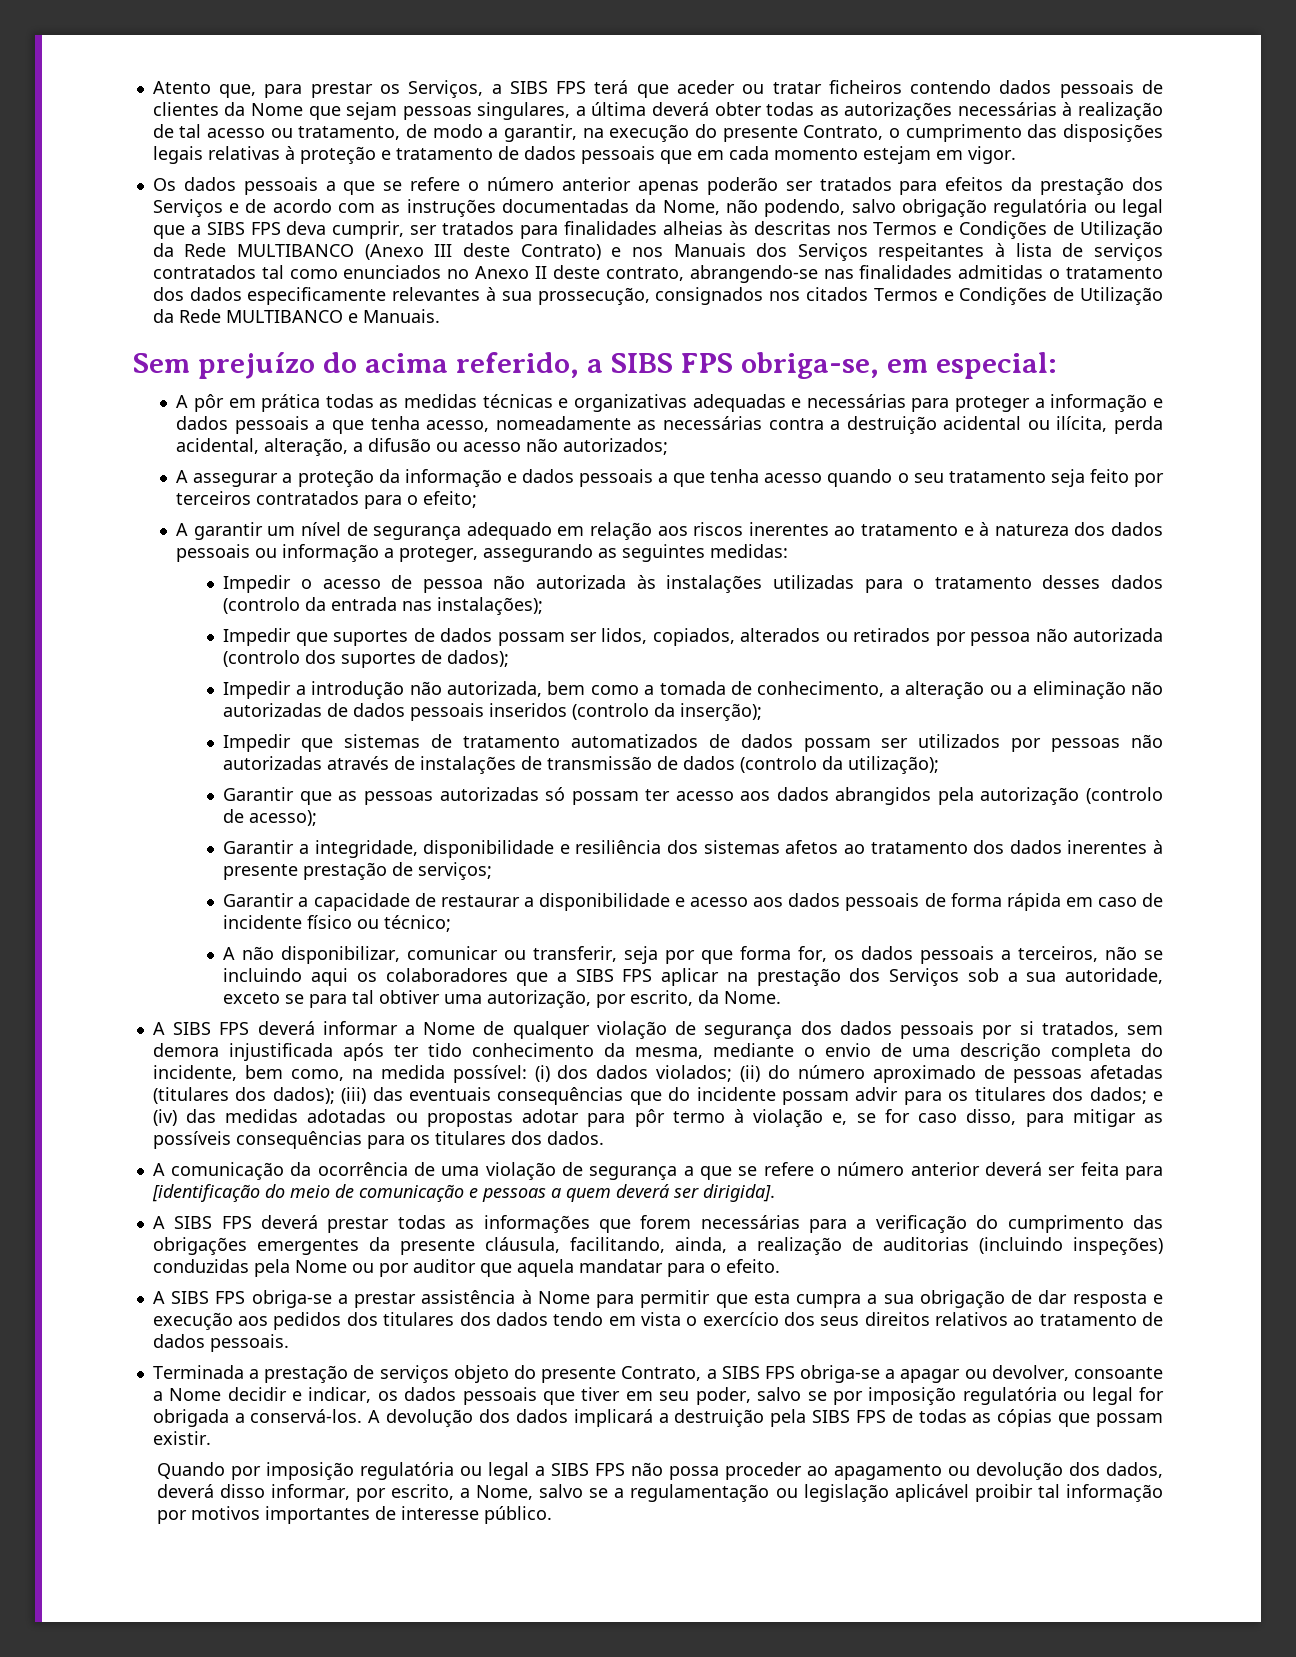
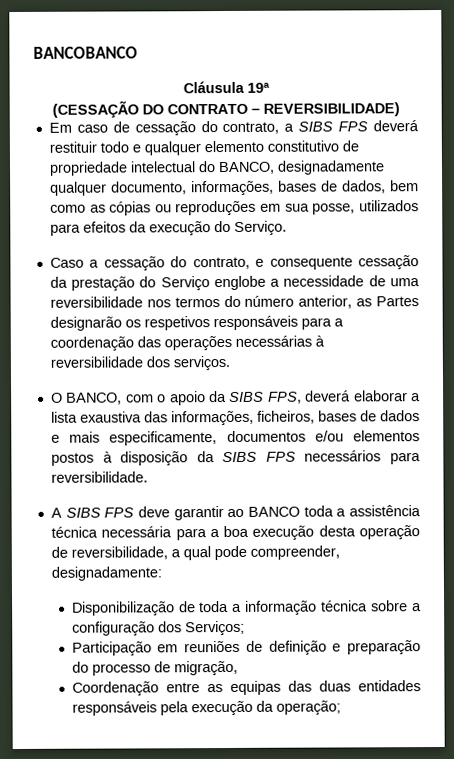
- Atento que, para prestar os Serviços, a SIBS FPS terá que aceder ou tratar ficheiros contendo dados pessoais de clientes da Nome que sejam pessoas singulares, a última deverá obter todas as autorizações necessárias à realização de tal acesso ou tratamento, de modo a garantir, na execução do presente Contrato, o cumprimento das disposições legais relativas à proteção e tratamento de dados pessoais que em cada momento estejam em vigor.
- Os dados pessoais a que se refere o número anterior apenas poderão ser tratados para efeitos da prestação dos Serviços e de acordo com as instruções documentadas da Nome, não podendo, salvo obrigação regulatória ou legal que a SIBS FPS deva cumprir, ser tratados para finalidades alheias às descritas nos Termos e Condições de Utilização da Rede MULTIBANCO (Anexo III deste Contrato) e nos Manuais dos Serviços respeitantes à lista de serviços contratados tal como enunciados no Anexo II deste contrato, abrangendo-se nas finalidades admitidas o tratamento dos dados especificamente relevantes à sua prossecução, consignados nos citados Termos e Condições de Utilização da Rede MULTIBANCO e Manuais.
- Sem prejuízo do acima referido, a SIBS FPS obriga-se, em especial:
- A pôr em prática todas as medidas técnicas e organizativas adequadas e necessárias para proteger a informação e dados pessoais a que tenha acesso, nomeadamente as necessárias contra a destruição acidental ou ilícita, perda acidental, alteração, a difusão ou acesso não autorizados;
- A assegurar a proteção da informação e dados pessoais a que tenha acesso quando o seu tratamento seja feito por terceiros contratados para o efeito;
- A garantir um nível de segurança adequado em relação aos riscos inerentes ao tratamento e à natureza dos dados pessoais ou informação a proteger, assegurando as seguintes medidas:
- Impedir o acesso de pessoa não autorizada às instalações utilizadas para o tratamento desses dados (controlo da entrada nas instalações);
- Impedir que suportes de dados possam ser lidos, copiados, alterados ou retirados por pessoa não autorizada (controlo dos suportes de dados);
- Impedir a introdução não autorizada, bem como a tomada de conhecimento, a alteração ou a eliminação não autorizadas de dados pessoais inseridos (controlo da inserção);
- Impedir que sistemas de tratamento automatizados de dados possam ser utilizados por pessoas não autorizadas através de instalações de transmissão de dados (controlo da utilização);
- Garantir que as pessoas autorizadas só possam ter acesso aos dados abrangidos pela autorização (controlo de acesso);
- Garantir a integridade, disponibilidade e resiliência dos sistemas afetos ao tratamento dos dados inerentes à presente prestação de serviços;
- Garantir a capacidade de restaurar a disponibilidade e acesso aos dados pessoais de forma rápida em caso de incidente físico ou técnico;
- A não disponibilizar, comunicar ou transferir, seja por que forma for, os dados pessoais a terceiros, não se incluindo aqui os colaboradores que a SIBS FPS aplicar na prestação dos Serviços sob a sua autoridade, exceto se para tal obtiver uma autorização, por escrito, da Nome.
- A SIBS FPS deverá informar a Nome de qualquer violação de segurança dos dados pessoais por si tratados, sem demora injustificada após ter tido conhecimento da mesma, mediante o envio de uma descrição completa do incidente, bem como, na medida possível: (i) dos dados violados; (ii) do número aproximado de pessoas afetadas (titulares dos dados); (iii) das eventuais consequências que do incidente possam advir para os titulares dos dados; e (iv) das medidas adotadas ou propostas adotar para pôr termo à violação e, se for caso disso, para mitigar as possíveis consequências para os titulares dos dados.
- A comunicação da ocorrência de uma violação de segurança a que se refere o número anterior deverá ser feita para [identificação do meio de comunicação e pessoas a quem deverá ser dirigida].
- A SIBS FPS deverá prestar todas as informações que forem necessárias para a verificação do cumprimento das obrigações emergentes da presente cláusula, facilitando, ainda, a realização de auditorias (incluindo inspeções) conduzidas pela Nome ou por auditor que aquela mandatar para o efeito.
- A SIBS FPS obriga-se a prestar assistência à Nome para permitir que esta cumpra a sua obrigação de dar resposta e execução aos pedidos dos titulares dos dados tendo em vista o exercício dos seus direitos relativos ao tratamento de dados pessoais.
- Terminada a prestação de serviços objeto do presente Contrato, a SIBS FPS obriga-se a apagar ou devolver, consoante a Nome decidir e indicar, os dados pessoais que tiver em seu poder, salvo se por imposição regulatória ou legal for obrigada a conservá-los. A devolução dos dados implicará a destruição pela SIBS FPS de todas as cópias que possam existir.
- Quando por imposição regulatória ou legal a SIBS FPS não possa proceder ao apagamento ou devolução dos dados, deverá disso informar, por escrito, a Nome, salvo se a regulamentação ou legislação aplicável proibir tal informação por motivos importantes de interesse público.
+ BANCOBANCO
+ Cláusula 19ª
+ (CESSAÇÃO DO CONTRATO – REVERSIBILIDADE)
+ Em caso de cessação do contrato, a SIBS FPS deverá restituir todo e qualquer elemento constitutivo de propriedade intelectual do BANCO, designadamente qualquer documento, informações, bases de dados, bem como as cópias ou reproduções em sua posse, utilizados para efeitos da execução do Serviço.
+ Caso a cessação do contrato, e consequente cessação da prestação do Serviço englobe a necessidade de uma reversibilidade nos termos do número anterior, as Partes designarão os respetivos responsáveis para a coordenação das operações necessárias à reversibilidade dos serviços.
+ O BANCO, com o apoio da SIBS FPS, deverá elaborar a lista exaustiva das informações, ficheiros, bases de dados e mais especificamente, documentos e/ou elementos postos à disposição da SIBS FPS necessários para reversibilidade.
+ A SIBS FPS deve garantir ao BANCO toda a assistência técnica necessária para a boa execução desta operação de reversibilidade, a qual pode compreender, designadamente:
+ Disponibilização de toda a informação técnica sobre a configuração dos Serviços;
+ Participação em reuniões de definição e preparação do processo de migração,
+ Coordenação entre as equipas das duas entidades responsáveis pela execução da operação;

